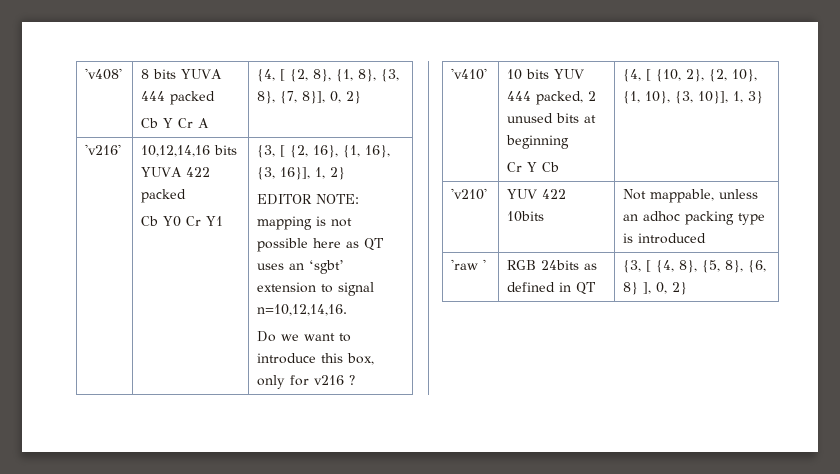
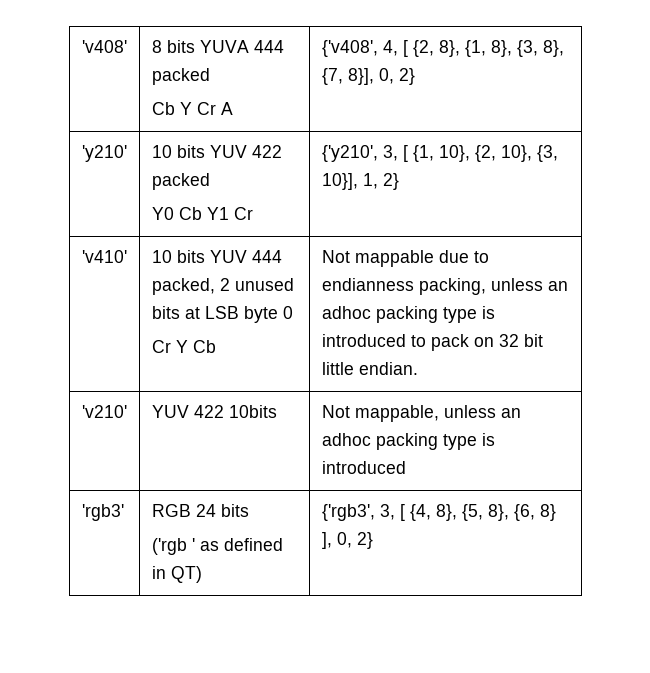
  'v408' | 8 bits YUVA 444 packed
- Cb Y Cr A | {4, [ {2, 8}, {1, 8}, {3, 8}, {7, 8}], 0, 2}
+ Cb Y Cr A | {'v408', 4, [ {2, 8}, {1, 8}, {3, 8}, {7, 8}], 0, 2}
- 'v216' | 10,12,14,16 bits YUVA 422 packed
- Cb Y0 Cr Y1 | {3, [ {2, 16}, {1, 16}, {3, 16}], 1, 2}
- EDITOR NOTE: mapping is not possible here as QT uses an ‘sgbt’ extension to signal n=10,12,14,16.
- Do we want to introduce this box, only for v216 ?
+ 'y210' | 10 bits YUV 422 packed
+ Y0 Cb Y1 Cr | {'y210', 3, [ {1, 10}, {2, 10}, {3, 10}], 1, 2}
- 'v410' | 10 bits YUV 444 packed, 2 unused bits at beginning
- Cr Y Cb | {4, [ {10, 2}, {2, 10}, {1, 10}, {3, 10}], 1, 3}
+ 'v410' | 10 bits YUV 444 packed, 2 unused bits at LSB byte 0
+ Cr Y Cb | Not mappable due to endianness packing, unless an adhoc packing type is introduced to pack on 32 bit little endian.
- 'raw ' | RGB 24bits as defined in QT | {3, [ {4, 8}, {5, 8}, {6, 8} ], 0, 2}
+ 'rgb3' | RGB 24 bits
+ ('rgb ' as defined in QT) | {'rgb3', 3, [ {4, 8}, {5, 8}, {6, 8} ], 0, 2}

